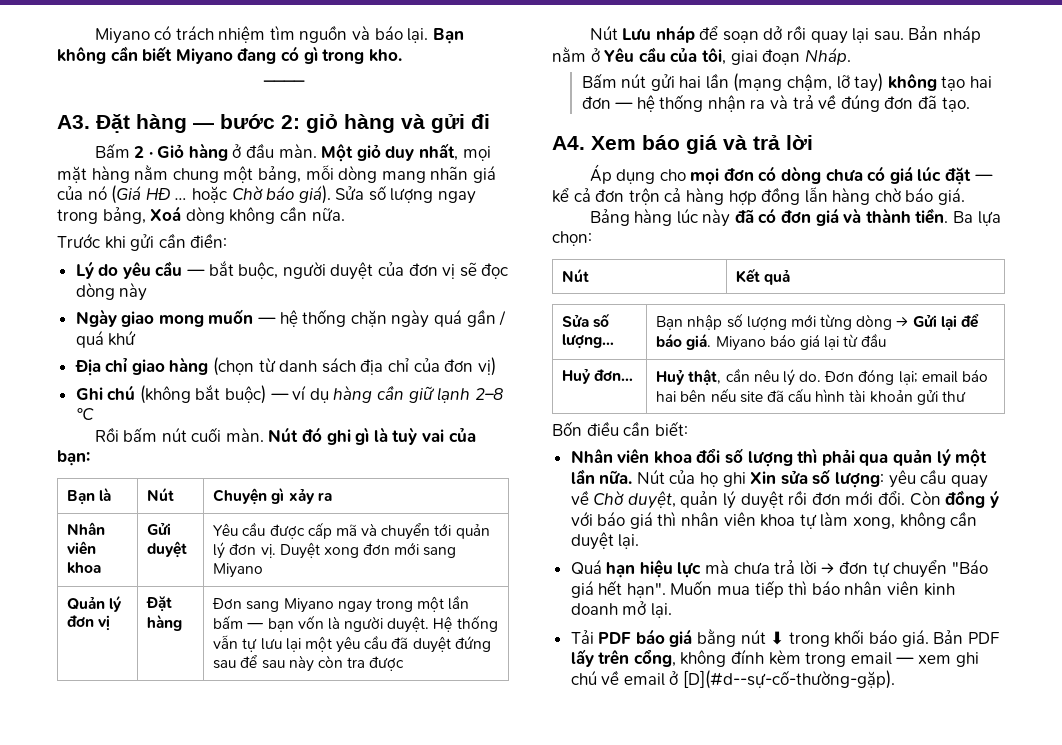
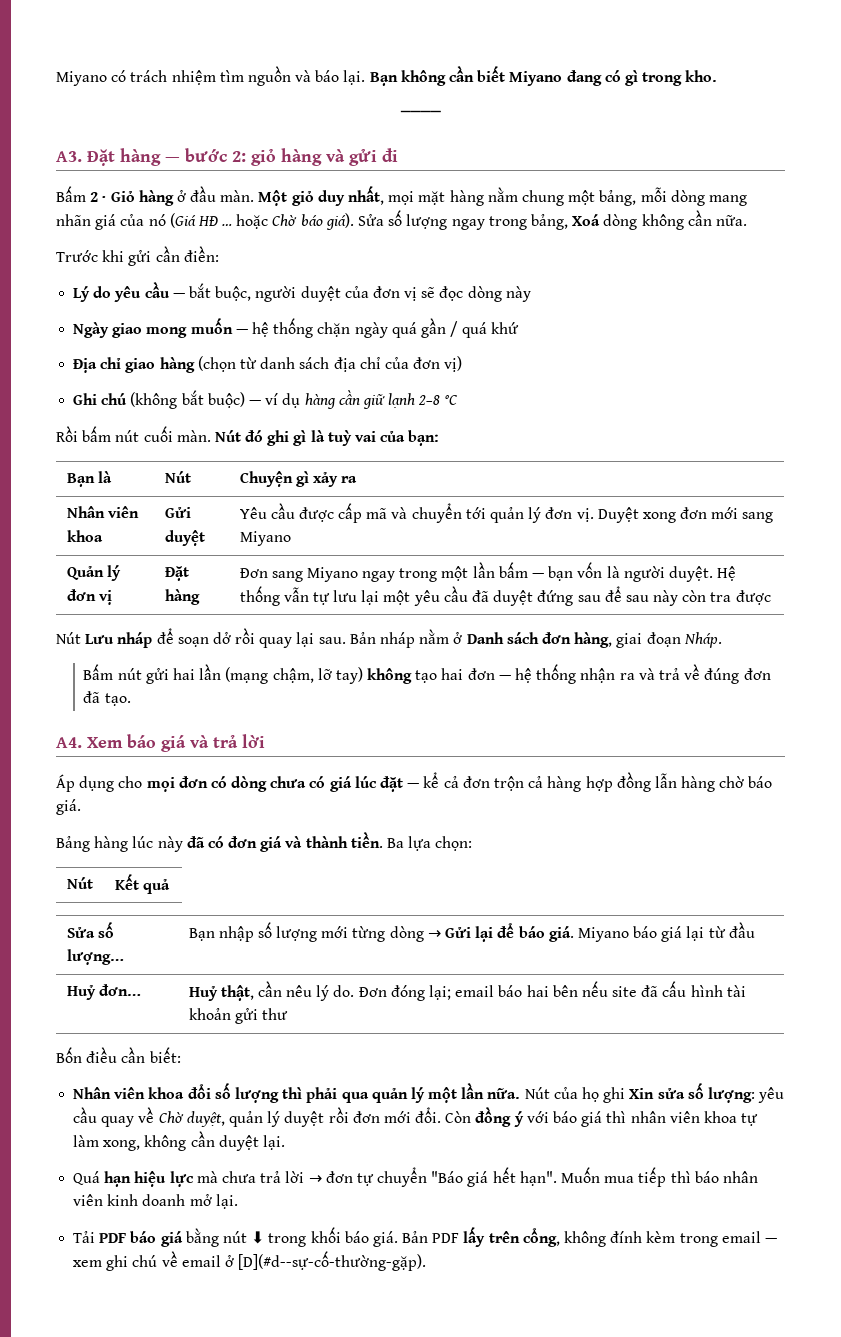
- Bản nháp nằm ở Yêu cầu của tôi, giai đoạn Nháp.
+ Bản nháp nằm ở Danh sách đơn hàng, giai đoạn Nháp.

